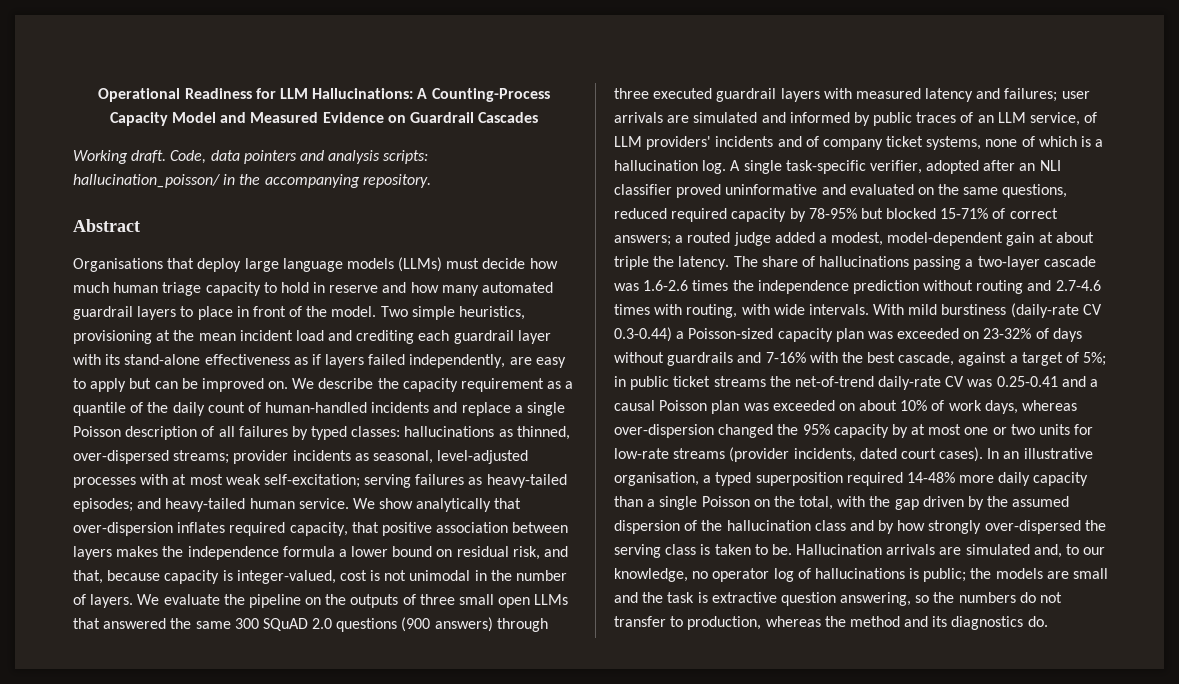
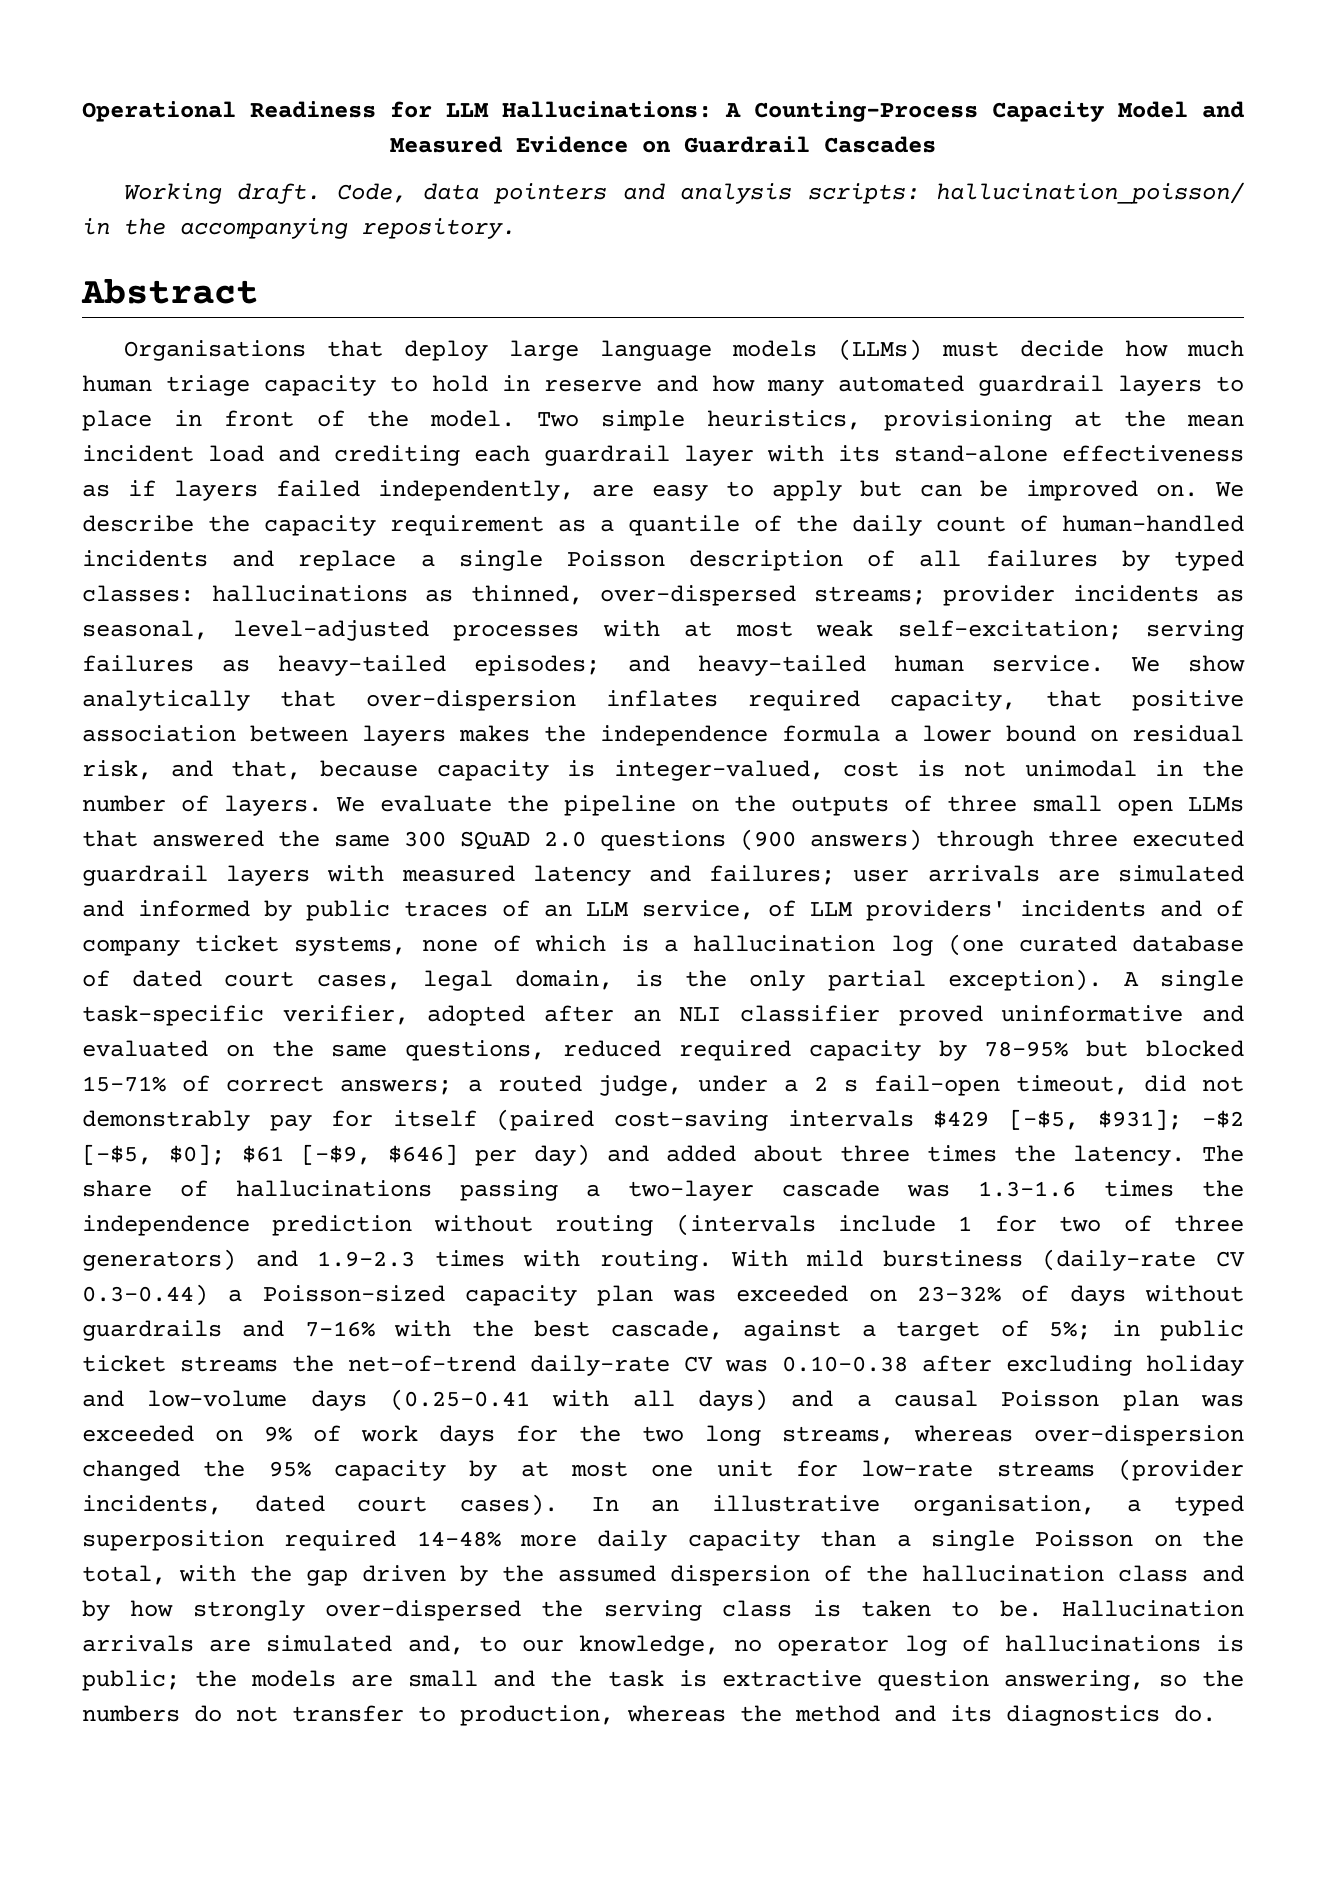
- We evaluate the pipeline on the outputs of three small open LLMs that answered the same 300 SQuAD 2.0 questions (900 answers) through three executed guardrail layers with measured latency and failures; user arrivals are simulated and informed by public traces of an LLM service, of LLM providers' incidents and of company ticket systems, none of which is a hallucination log.
+ We evaluate the pipeline on the outputs of three small open LLMs that answered the same 300 SQuAD 2.0 questions (900 answers) through three executed guardrail layers with measured latency and failures; user arrivals are simulated and informed by public traces of an LLM service, of LLM providers' incidents and of company ticket systems, none of which is a hallucination log (one curated database of dated court cases, legal domain, is the only partial exception).
- A single task-specific verifier, adopted after an NLI classifier proved uninformative and evaluated on the same questions, reduced required capacity by 78-95% but blocked 15-71% of correct answers; a routed judge added a modest, model-dependent gain at about triple the latency.
+ A single task-specific verifier, adopted after an NLI classifier proved uninformative and evaluated on the same questions, reduced required capacity by 78-95% but blocked 15-71% of correct answers; a routed judge, under a 2 s fail-open timeout, did not demonstrably pay for itself (paired cost-saving intervals $429 [-$5, $931]; -$2 [-$5, $0]; $61 [-$9, $646] per day) and added about three times the latency.
- The share of hallucinations passing a two-layer cascade was 1.6-2.6 times the independence prediction without routing and 2.7-4.6 times with routing, with wide intervals.
+ The share of hallucinations passing a two-layer cascade was 1.3-1.6 times the independence prediction without routing (intervals include 1 for two of three generators) and 1.9-2.3 times with routing.
- in public ticket streams the net-of-trend daily-rate CV was 0.25-0.41 and a causal Poisson plan was exceeded on about 10% of work days, whereas over-dispersion changed the 95% capacity by at most one or two units for low-rate streams (provider incidents, dated court cases).
+ in public ticket streams the net-of-trend daily-rate CV was 0.10-0.38 after excluding holiday and low-volume days (0.25-0.41 with all days) and a causal Poisson plan was exceeded on 9% of work days for the two long streams, whereas over-dispersion changed the 95% capacity by at most one unit for low-rate streams (provider incidents, dated court cases).

